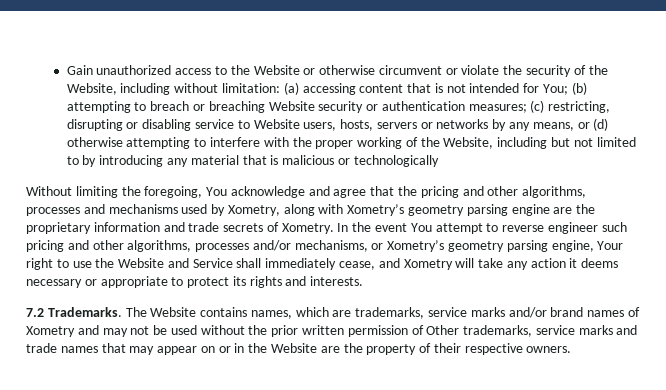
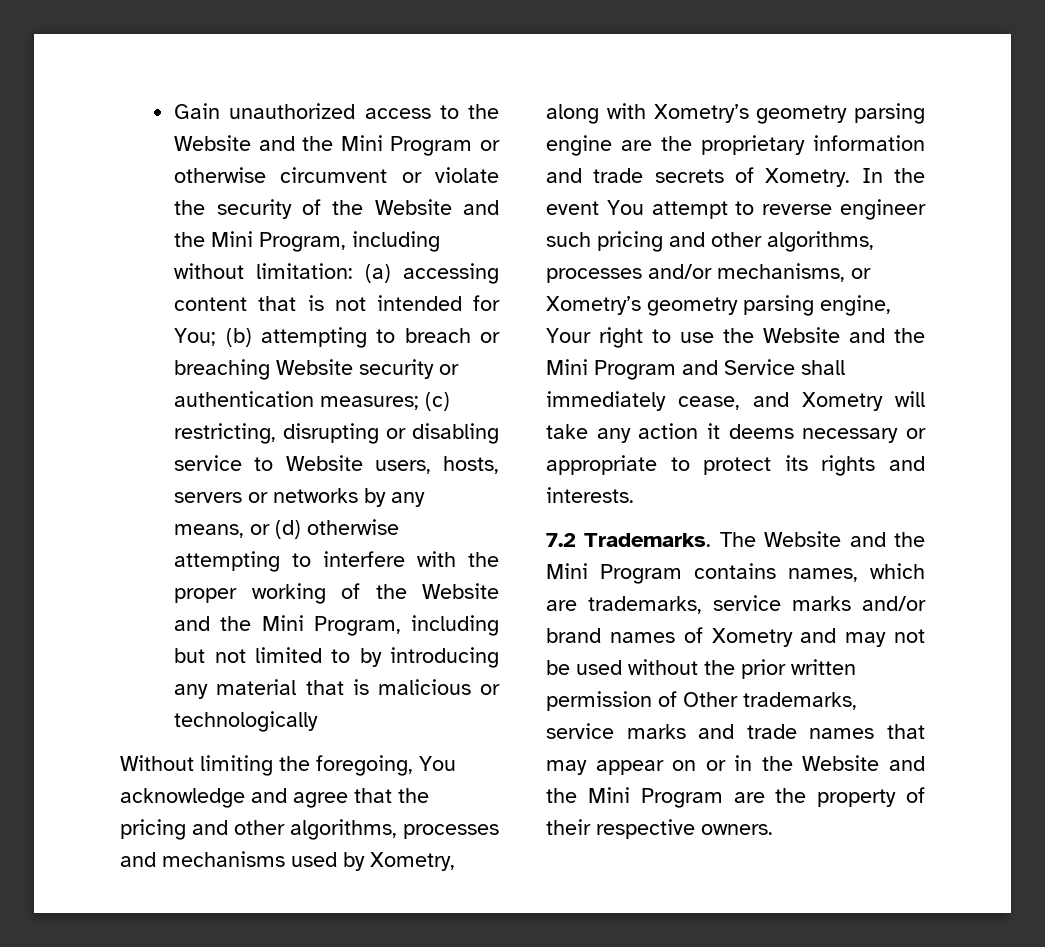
- Gain unauthorized access to the Website or otherwise circumvent or violate the security of the Website, including without limitation:
+ Gain unauthorized access to the Website and the Mini Program or otherwise circumvent or violate the security of the Website and the Mini Program, including without limitation:
- (c) restricting, disrupting or disabling service to Website users, hosts, servers or networks by any means, or (d) otherwise attempting to interfere with the proper working of the Website, including but not limited to by introducing any material that is malicious or technologically
+ (c) restricting, disrupting or disabling service to Website users, hosts, servers or networks by any means, or (d) otherwise attempting to interfere with the proper working of the Website and the Mini Program, including but not limited to by introducing any material that is malicious or technologically
- In the event You attempt to reverse engineer such pricing and other algorithms, processes and/or mechanisms, or Xometry’s geometry parsing engine, Your right to use the Website and Service shall immediately cease, and Xometry will take any action it deems necessary or appropriate to protect its rights and interests.
+ In the event You attempt to reverse engineer such pricing and other algorithms, processes and/or mechanisms, or Xometry’s geometry parsing engine, Your right to use the Website and the Mini Program and Service shall immediately cease, and Xometry will take any action it deems necessary or appropriate to protect its rights and interests.
- The Website contains names, which are trademarks, service marks and/or brand names of Xometry and may not be used without the prior written permission of Other trademarks, service marks and trade names that may appear on or in the Website are the property of their respective owners.
+ The Website and the Mini Program contains names, which are trademarks, service marks and/or brand names of Xometry and may not be used without the prior written permission of Other trademarks, service marks and trade names that may appear on or in the Website and the Mini Program are the property of their respective owners.

